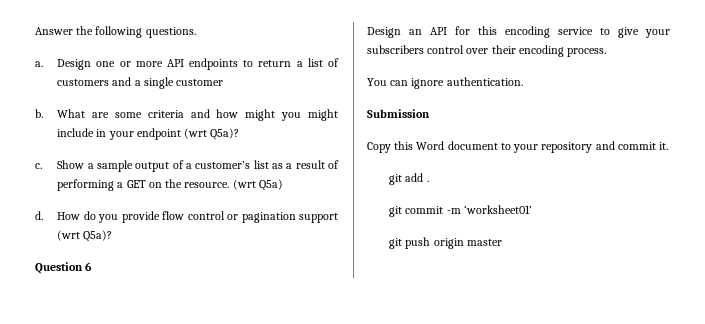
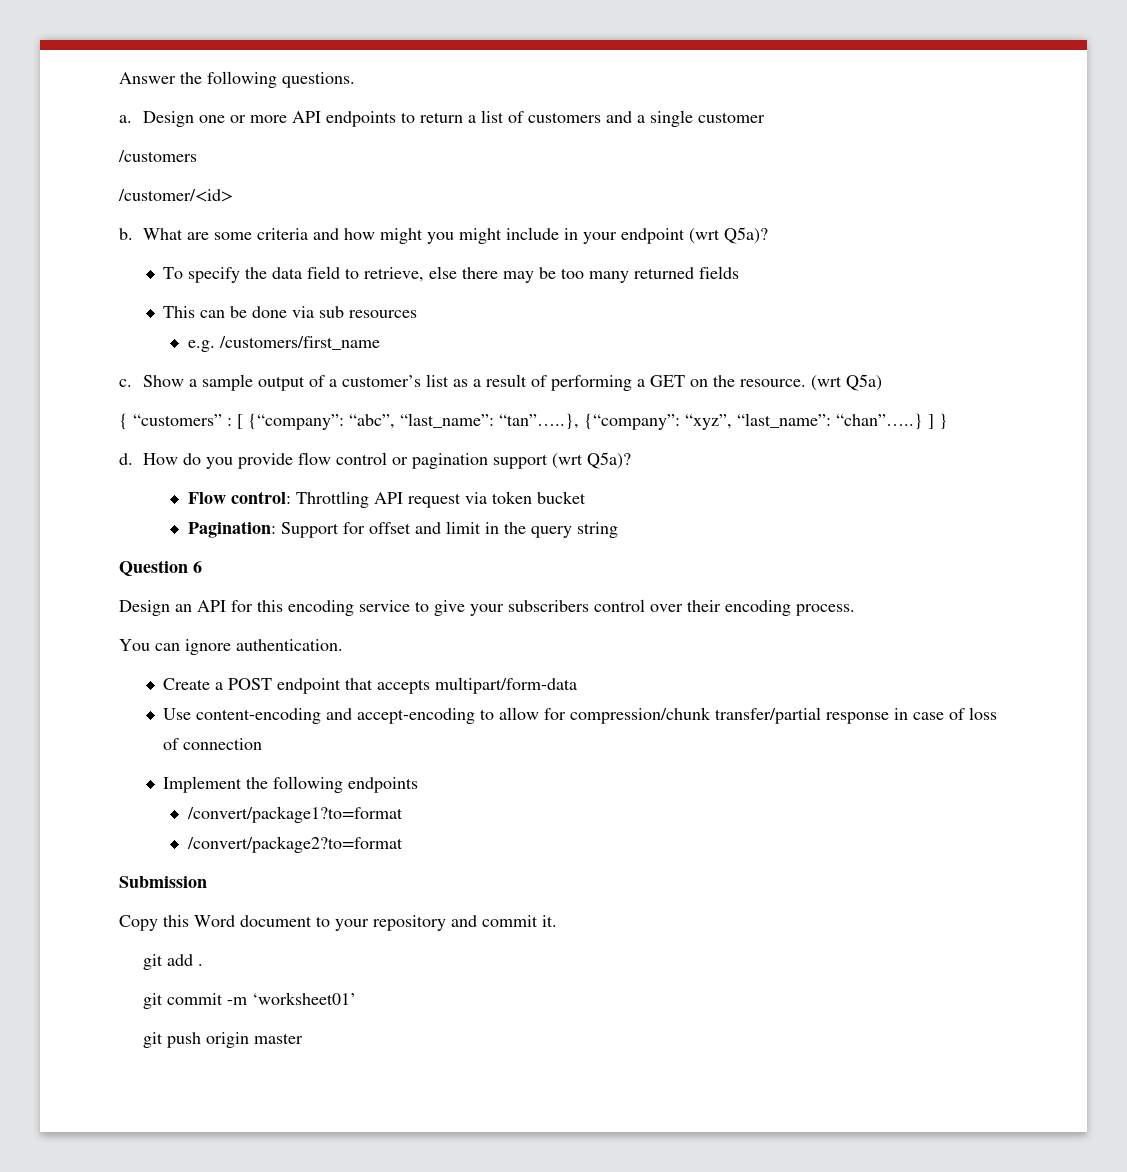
+ /customers
+ /customer/<id>
+ To specify the data field to retrieve, else there may be too many returned fields
+ This can be done via sub resources
+ e.g. /customers/first_name
+ { “customers” : [ {“company”: “abc”, “last_name”: “tan”…..}, {“company”: “xyz”, “last_name”: “chan”…..} ] }
+ Flow control: Throttling API request via token bucket
+ Pagination: Support for offset and limit in the query string
+ Create a POST endpoint that accepts multipart/form-data
+ Use content-encoding and accept-encoding to allow for compression/chunk transfer/partial response in case of loss of connection
+ Implement the following endpoints
+ /convert/package1?to=format
+ /convert/package2?to=format

